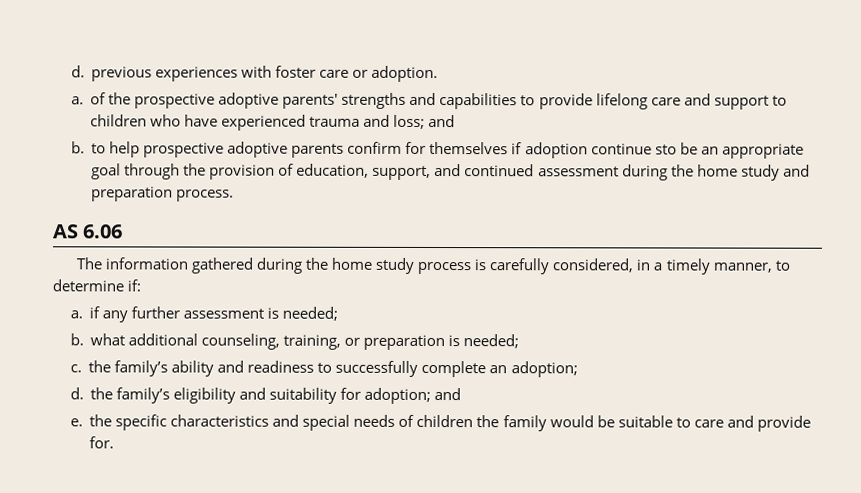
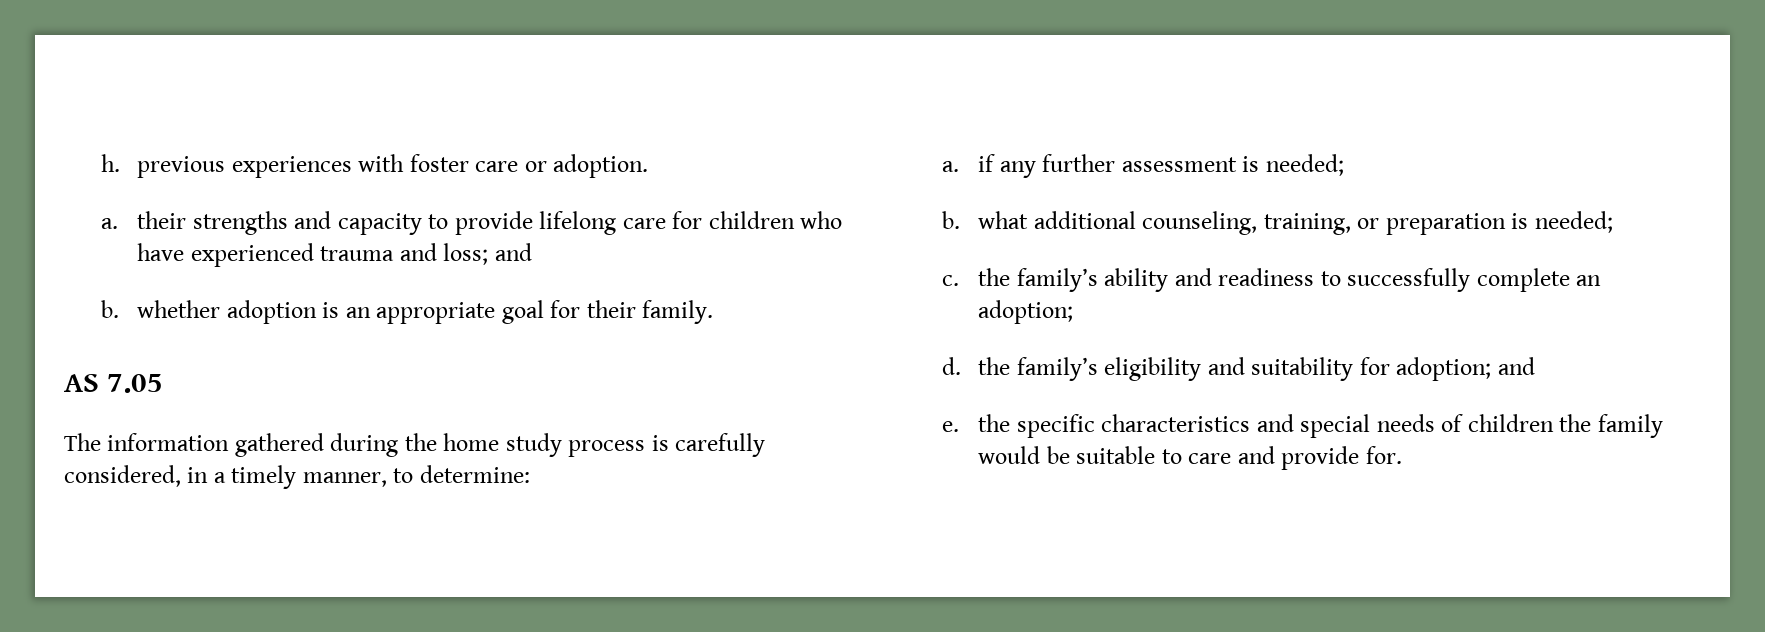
- d. previous experiences with foster care or adoption.
+ h. previous experiences with foster care or adoption.
- a. of the prospective adoptive parents' strengths and capabilities to provide lifelong care and support to children who have experienced trauma and loss; and
+ a. their strengths and capacity to provide lifelong care for children who have experienced trauma and loss; and
- b. to help prospective adoptive parents confirm for themselves if adoption continue sto be an appropriate goal through the provision of education, support, and continued assessment during the home study and preparation process.
+ b. whether adoption is an appropriate goal for their family.
- AS 6.06
+ AS 7.05
- The information gathered during the home study process is carefully considered, in a timely manner, to determine if:
+ The information gathered during the home study process is carefully considered, in a timely manner, to determine:

